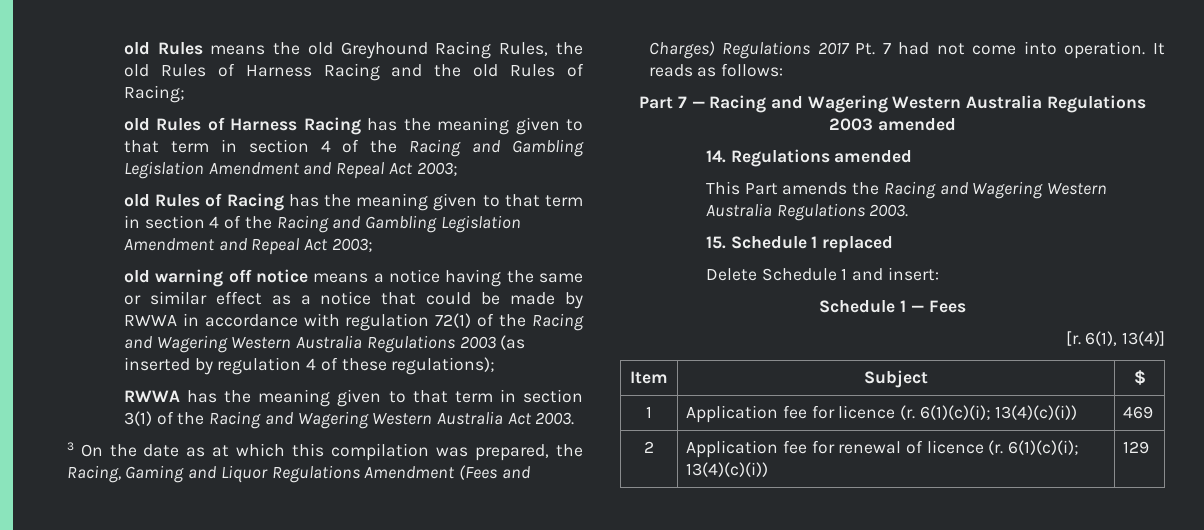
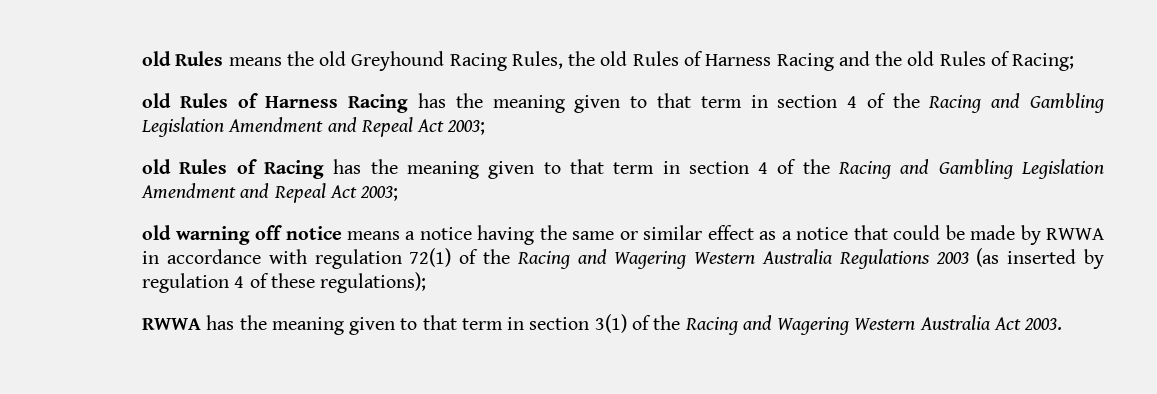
- 3 On the date as at which this compilation was prepared, the Racing, Gaming and Liquor Regulations Amendment (Fees and Charges) Regulations 2017 Pt. 7 had not come into operation. It reads as follows:
- Part 7 — Racing and Wagering Western Australia Regulations 2003 amended
- 14. Regulations amended
- This Part amends the Racing and Wagering Western Australia Regulations 2003.
- 15. Schedule 1 replaced
- Delete Schedule 1 and insert:
- Schedule 1 — Fees
- [r. 6(1), 13(4)]
- Item | Subject | $
- 1 | Application fee for licence (r. 6(1)(c)(i); 13(4)(c)(i)) | 469
- 2 | Application fee for renewal of licence (r. 6(1)(c)(i); 13(4)(c)(i)) | 129

